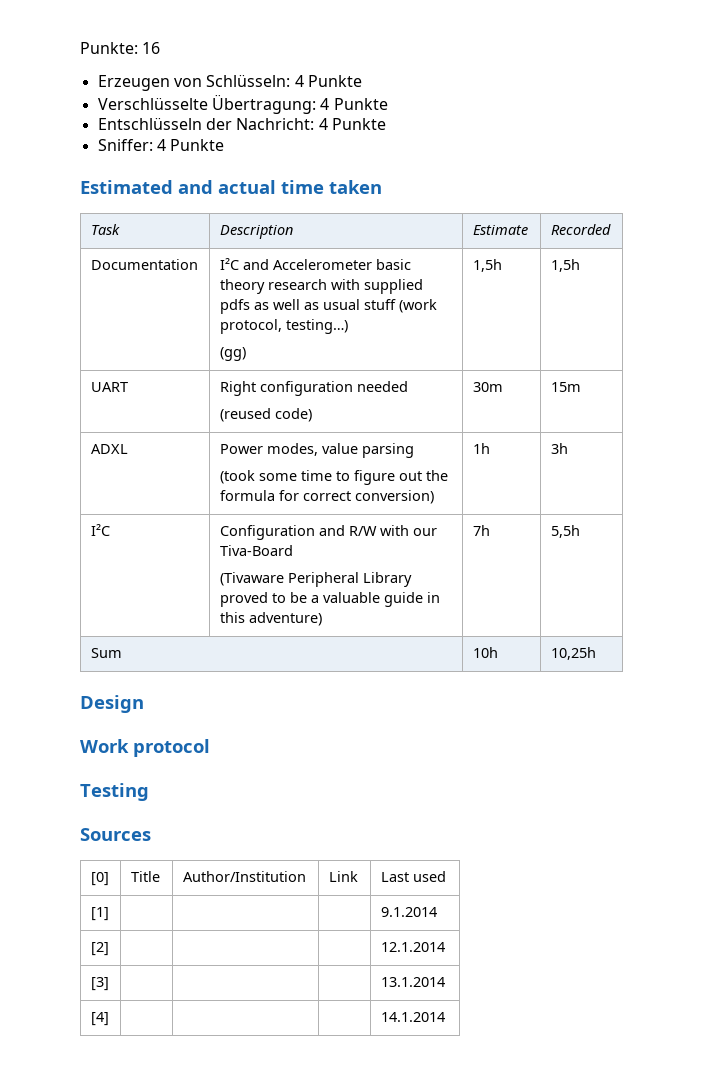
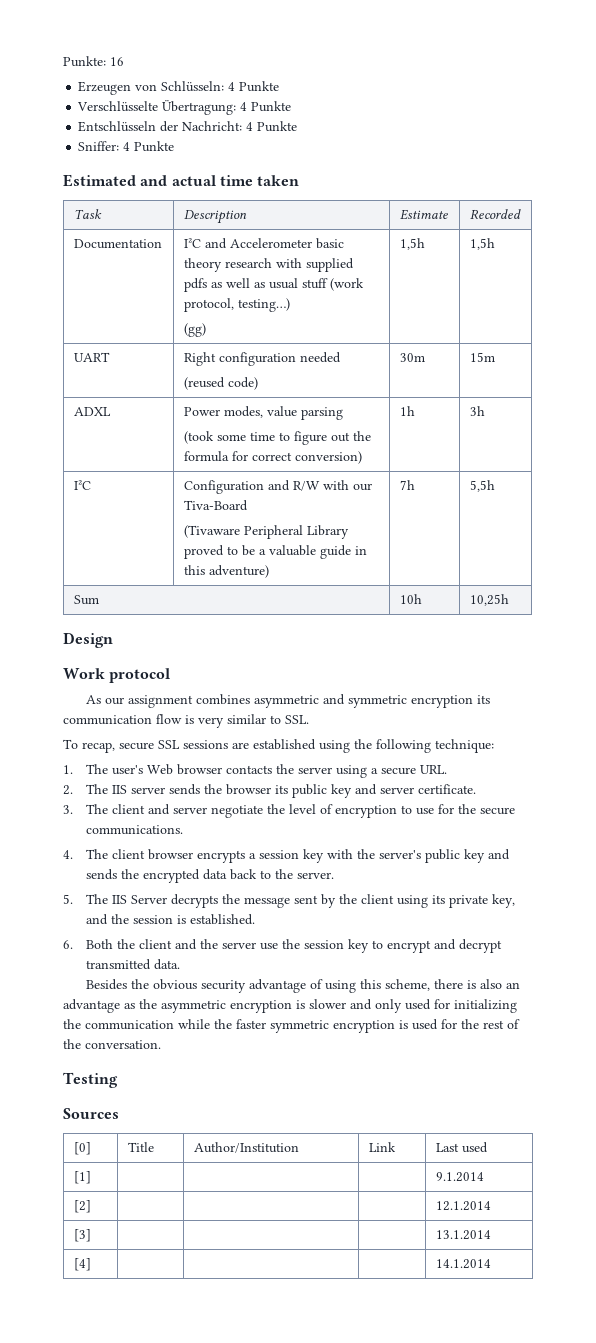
+ As our assignment combines asymmetric and symmetric encryption its communication flow is very similar to SSL.
+ To recap, secure SSL sessions are established using the following technique:
+ 1. The user's Web browser contacts the server using a secure URL.
+ 2. The IIS server sends the browser its public key and server certificate.
+ 3. The client and server negotiate the level of encryption to use for the secure communications.
+ 4. The client browser encrypts a session key with the server's public key and sends the encrypted data back to the server.
+ 5. The IIS Server decrypts the message sent by the client using its private key, and the session is established.
+ 6. Both the client and the server use the session key to encrypt and decrypt transmitted data.
+ Besides the obvious security advantage of using this scheme, there is also an advantage as the asymmetric encryption is slower and only used for initializing the communication while the faster symmetric encryption is used for the rest of the conversation.

